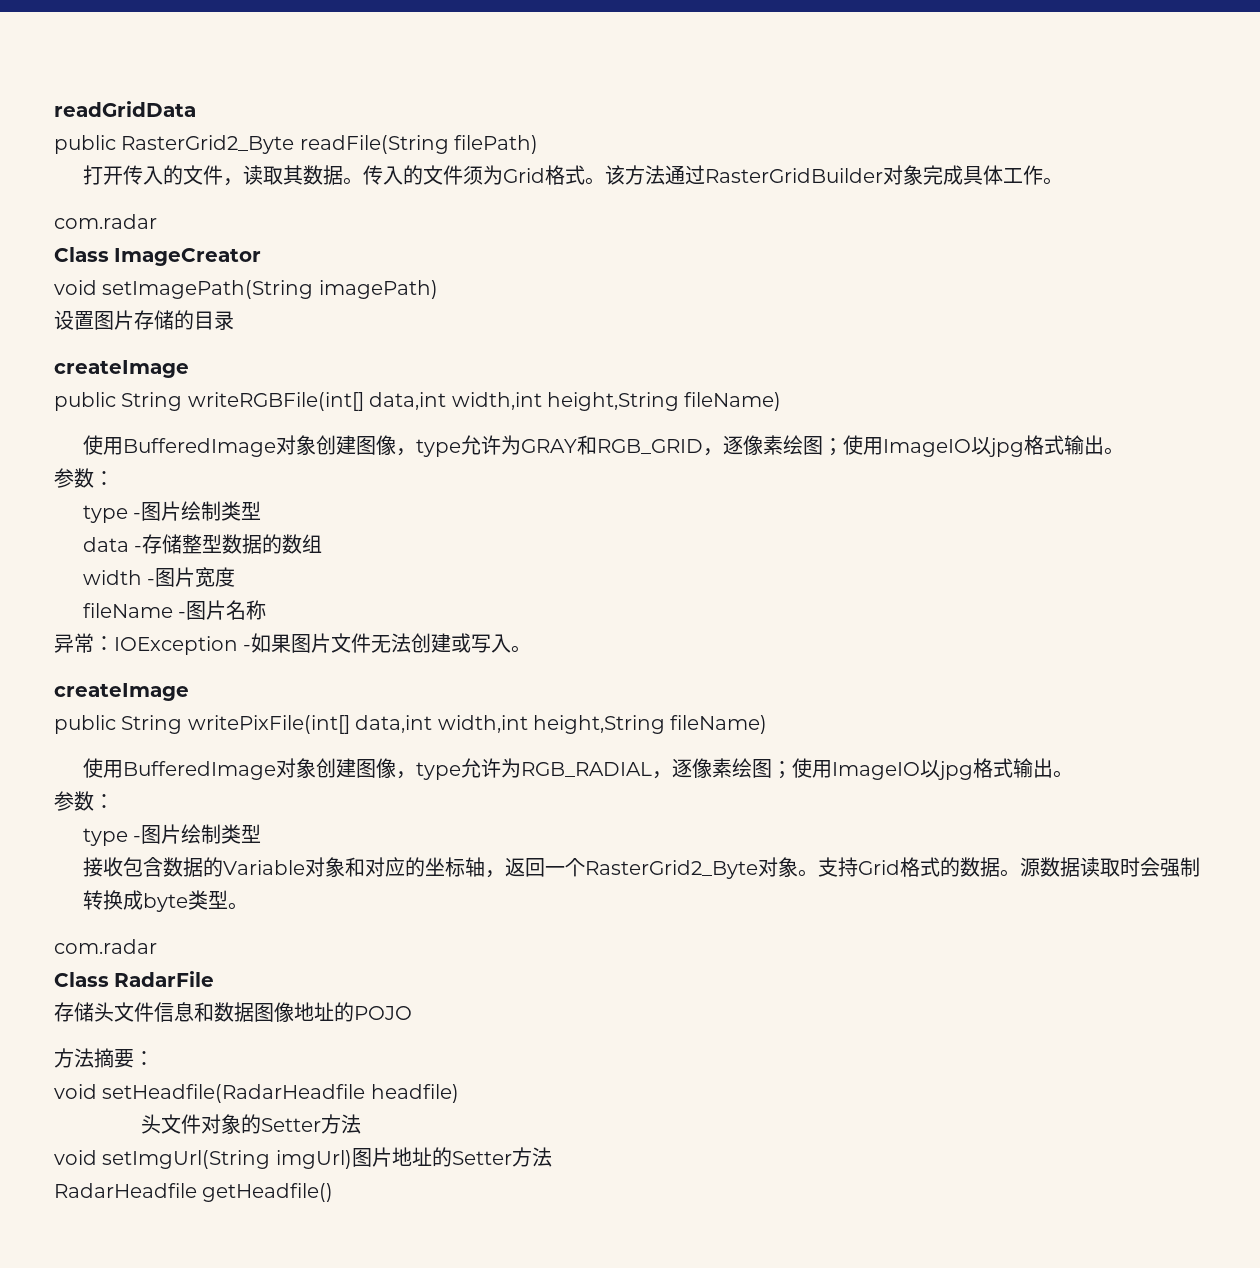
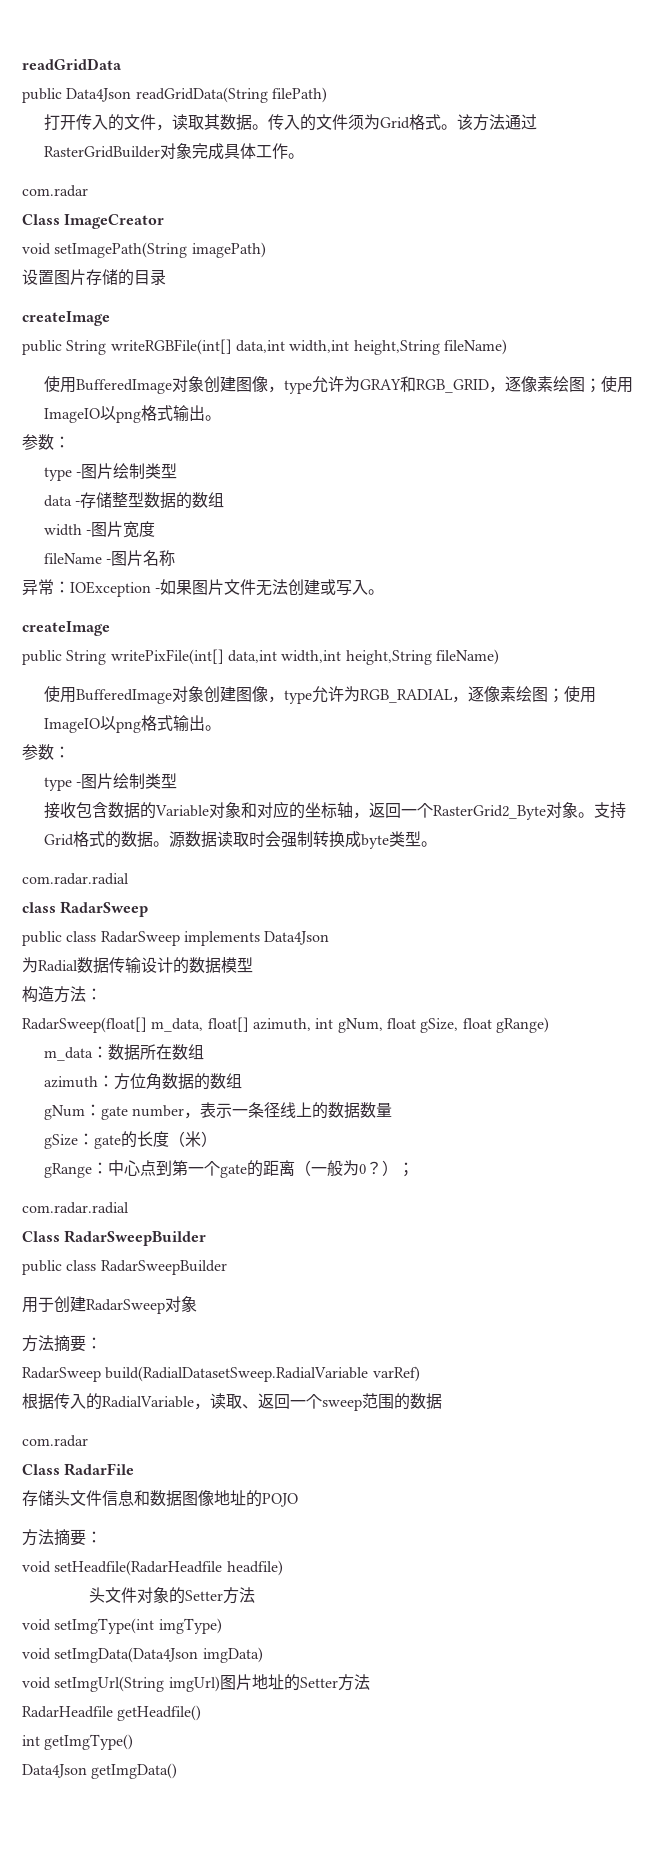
- public RasterGrid2_Byte readFile(String filePath)
+ public Data4Json readGridData(String filePath)
- 使用BufferedImage对象创建图像，type允许为GRAY和RGB_GRID，逐像素绘图；使用ImageIO以jpg格式输出。
+ 使用BufferedImage对象创建图像，type允许为GRAY和RGB_GRID，逐像素绘图；使用ImageIO以png格式输出。
- 使用BufferedImage对象创建图像，type允许为RGB_RADIAL，逐像素绘图；使用ImageIO以jpg格式输出。
+ 使用BufferedImage对象创建图像，type允许为RGB_RADIAL，逐像素绘图；使用ImageIO以png格式输出。
  源数据读取时会强制转换成byte类型。
+ com.radar.radial
+ class RadarSweep
+ public class RadarSweep implements Data4Json
+ 为Radial数据传输设计的数据模型
+ 构造方法：
+ RadarSweep(float[] m_data, float[] azimuth, int gNum, float gSize, float gRange)
+ m_data：数据所在数组
+ azimuth：方位角数据的数组
+ gNum：gate number，表示一条径线上的数据数量
+ gSize：gate的长度（米）
+ gRange：中心点到第一个gate的距离（一般为0？）；
+ com.radar.radial
+ Class RadarSweepBuilder
+ public class RadarSweepBuilder
+ 用于创建RadarSweep对象
+ 方法摘要：
+ RadarSweep build(RadialDatasetSweep.RadialVariable varRef)
+ 根据传入的RadialVariable，读取、返回一个sweep范围的数据
+ void setImgType(int imgType)
+ void setImgData(Data4Json imgData)
+ int getImgType()
+ Data4Json getImgData()

